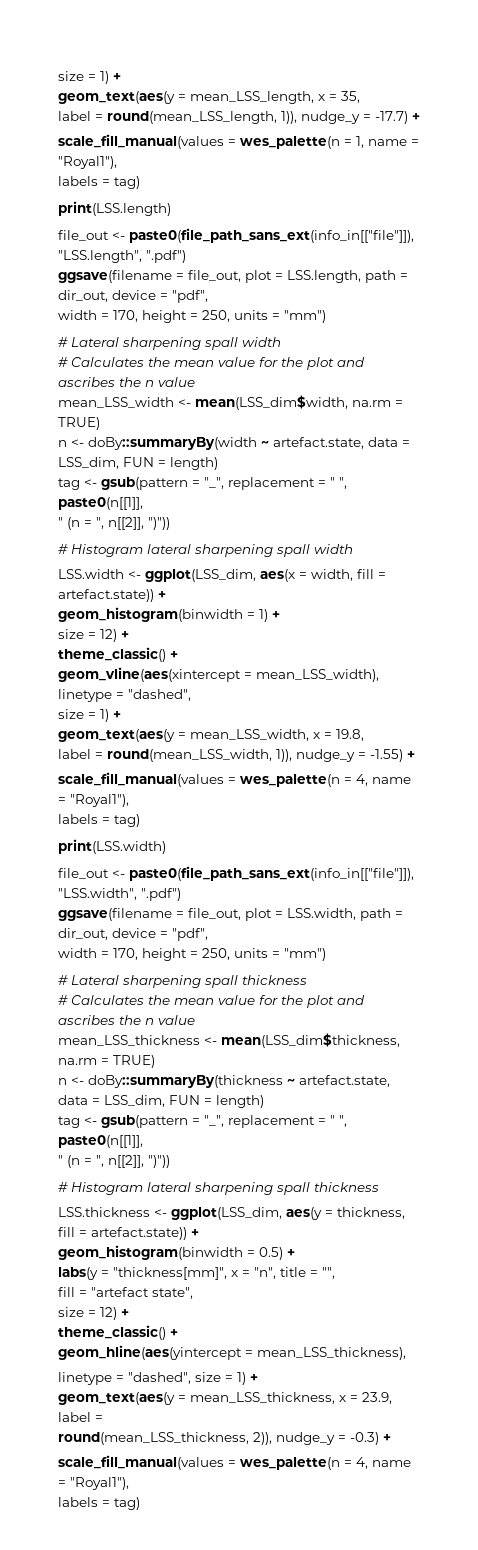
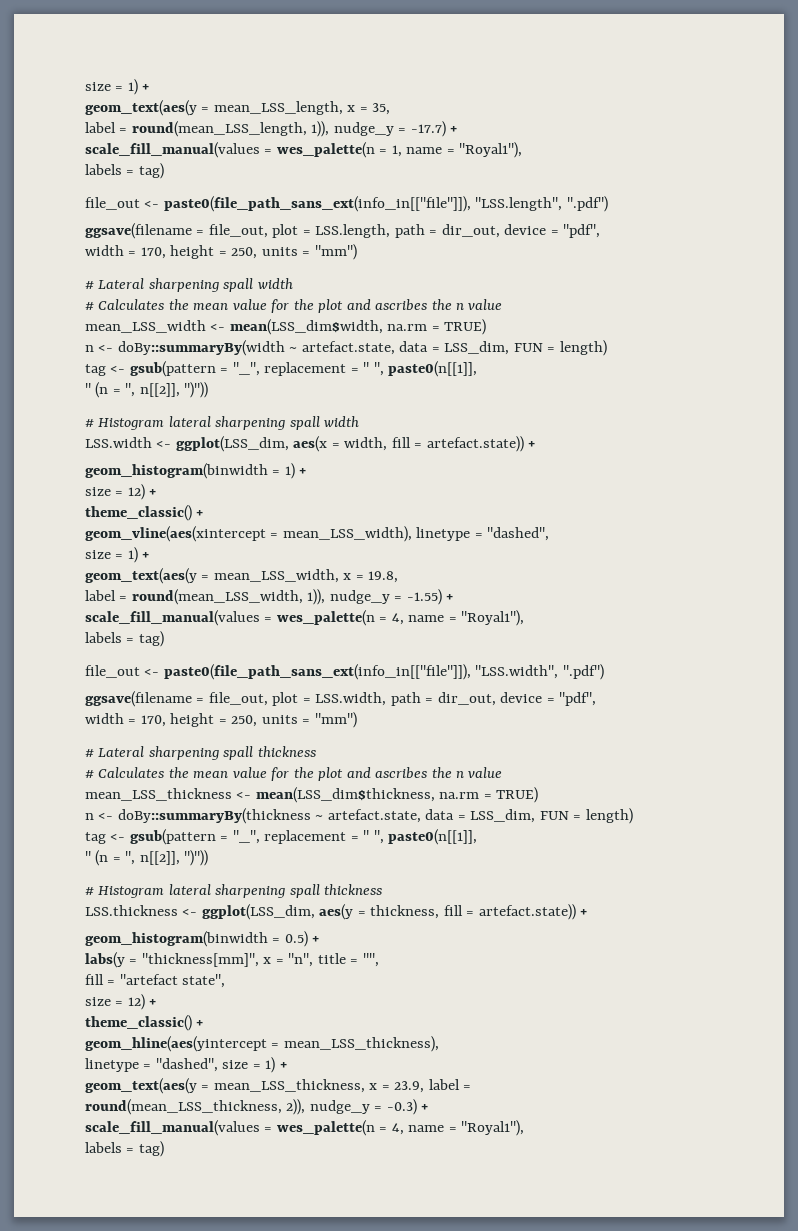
- print(LSS.length)
- print(LSS.width)

